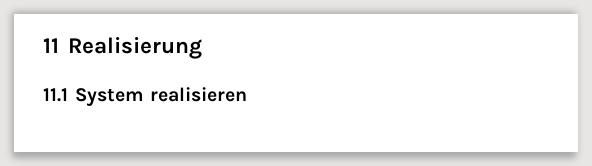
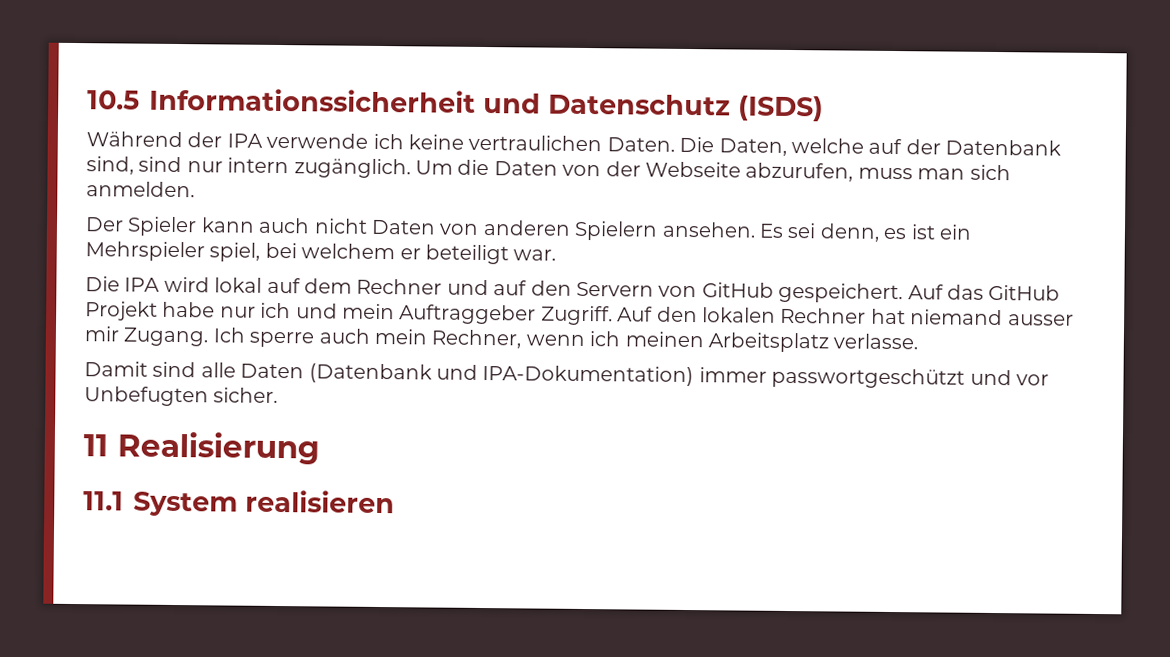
+ 10.5 Informationssicherheit und Datenschutz (ISDS)
+ Während der IPA verwende ich keine vertraulichen Daten. Die Daten, welche auf der Datenbank sind, sind nur intern zugänglich. Um die Daten von der Webseite abzurufen, muss man sich anmelden.
+ Der Spieler kann auch nicht Daten von anderen Spielern ansehen. Es sei denn, es ist ein Mehrspieler spiel, bei welchem er beteiligt war.
+ Die IPA wird lokal auf dem Rechner und auf den Servern von GitHub gespeichert. Auf das GitHub Projekt habe nur ich und mein Auftraggeber Zugriff. Auf den lokalen Rechner hat niemand ausser mir Zugang. Ich sperre auch mein Rechner, wenn ich meinen Arbeitsplatz verlasse.
+ Damit sind alle Daten (Datenbank und IPA-Dokumentation) immer passwortgeschützt und vor Unbefugten sicher.

